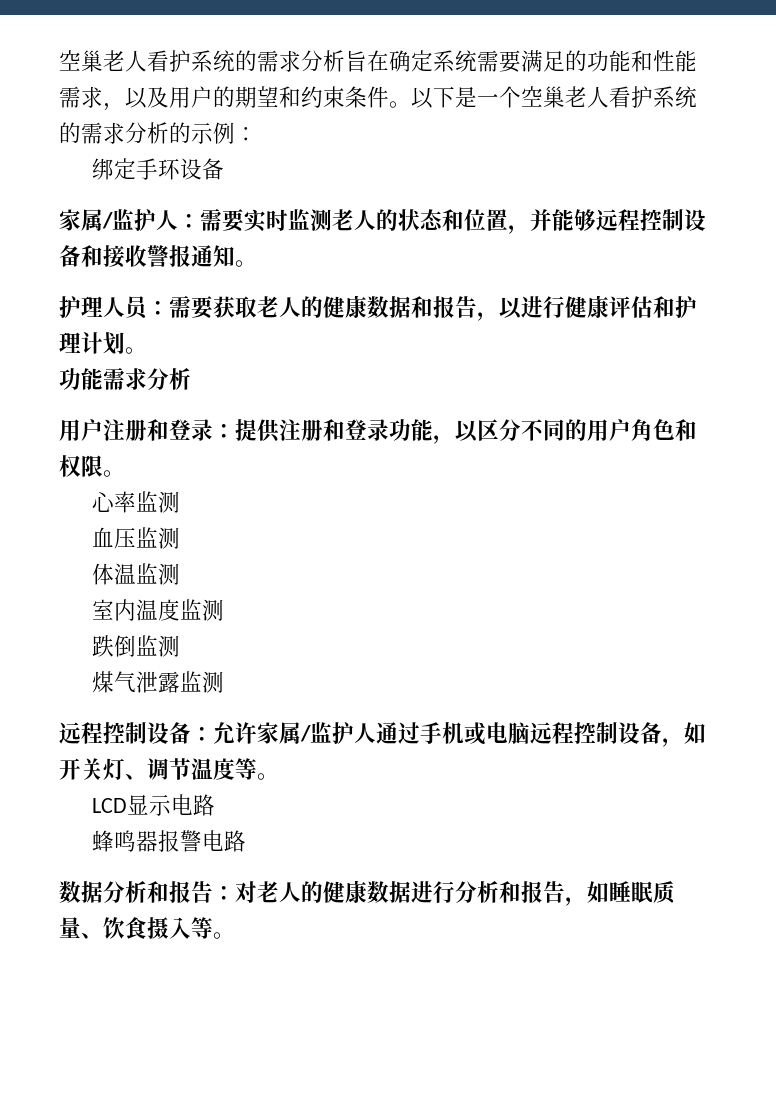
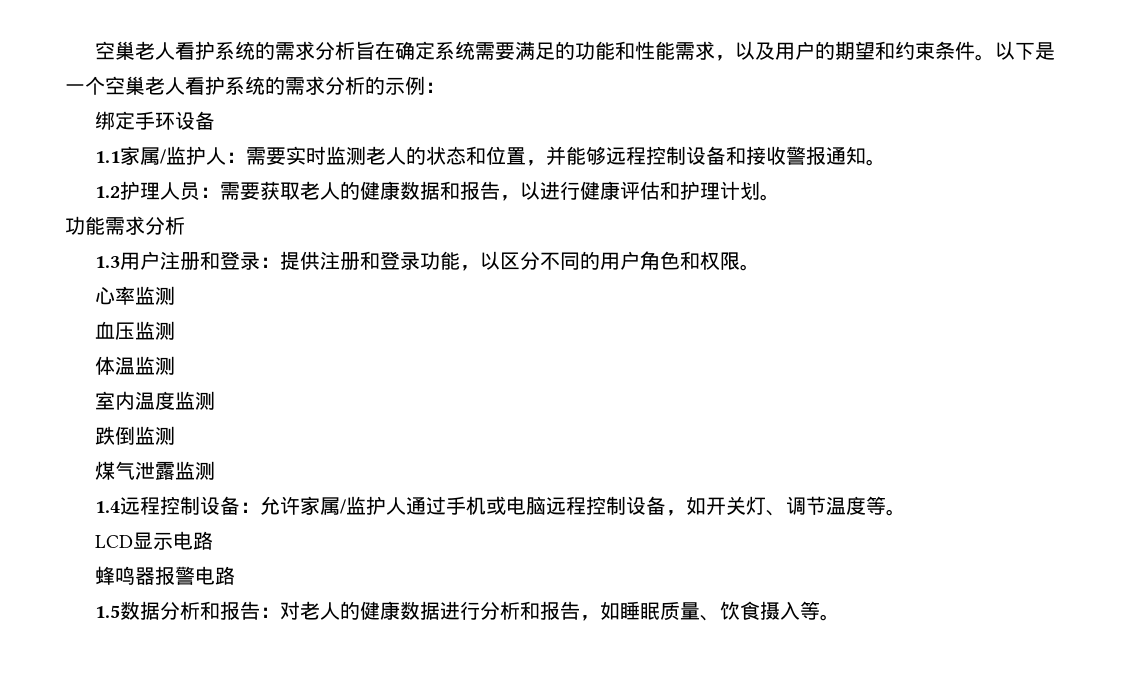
- 家属/监护人：需要实时监测老人的状态和位置，并能够远程控制设备和接收警报通知。
+ 1.1家属/监护人：需要实时监测老人的状态和位置，并能够远程控制设备和接收警报通知。
- 护理人员：需要获取老人的健康数据和报告，以进行健康评估和护理计划。
+ 1.2护理人员：需要获取老人的健康数据和报告，以进行健康评估和护理计划。
- 用户注册和登录：提供注册和登录功能，以区分不同的用户角色和权限。
+ 1.3用户注册和登录：提供注册和登录功能，以区分不同的用户角色和权限。
- 远程控制设备：允许家属/监护人通过手机或电脑远程控制设备，如开关灯、调节温度等。
+ 1.4远程控制设备：允许家属/监护人通过手机或电脑远程控制设备，如开关灯、调节温度等。
- 数据分析和报告：对老人的健康数据进行分析和报告，如睡眠质量、饮食摄入等。
+ 1.5数据分析和报告：对老人的健康数据进行分析和报告，如睡眠质量、饮食摄入等。

